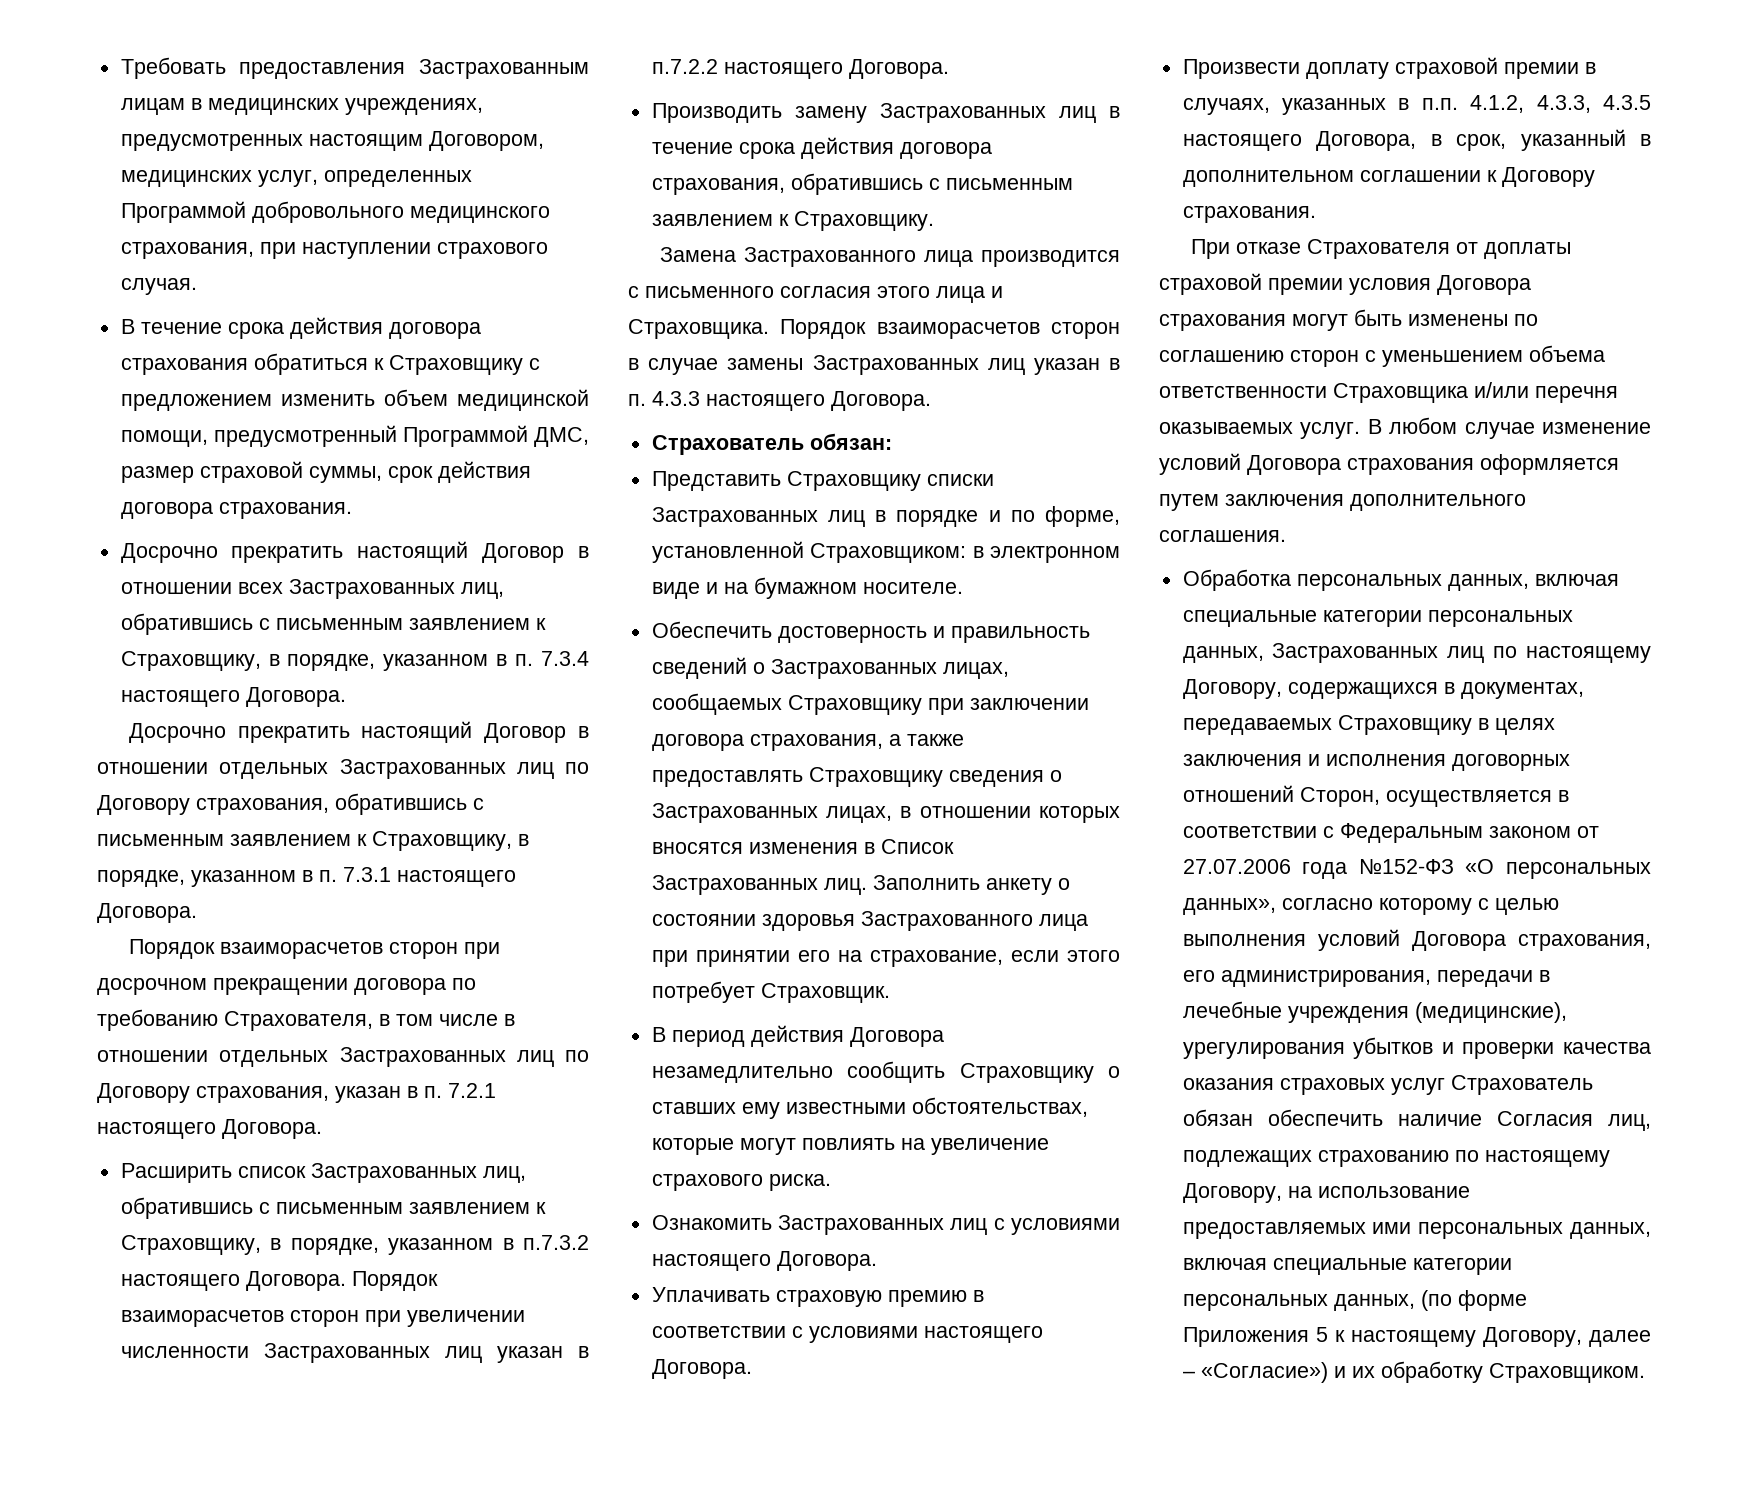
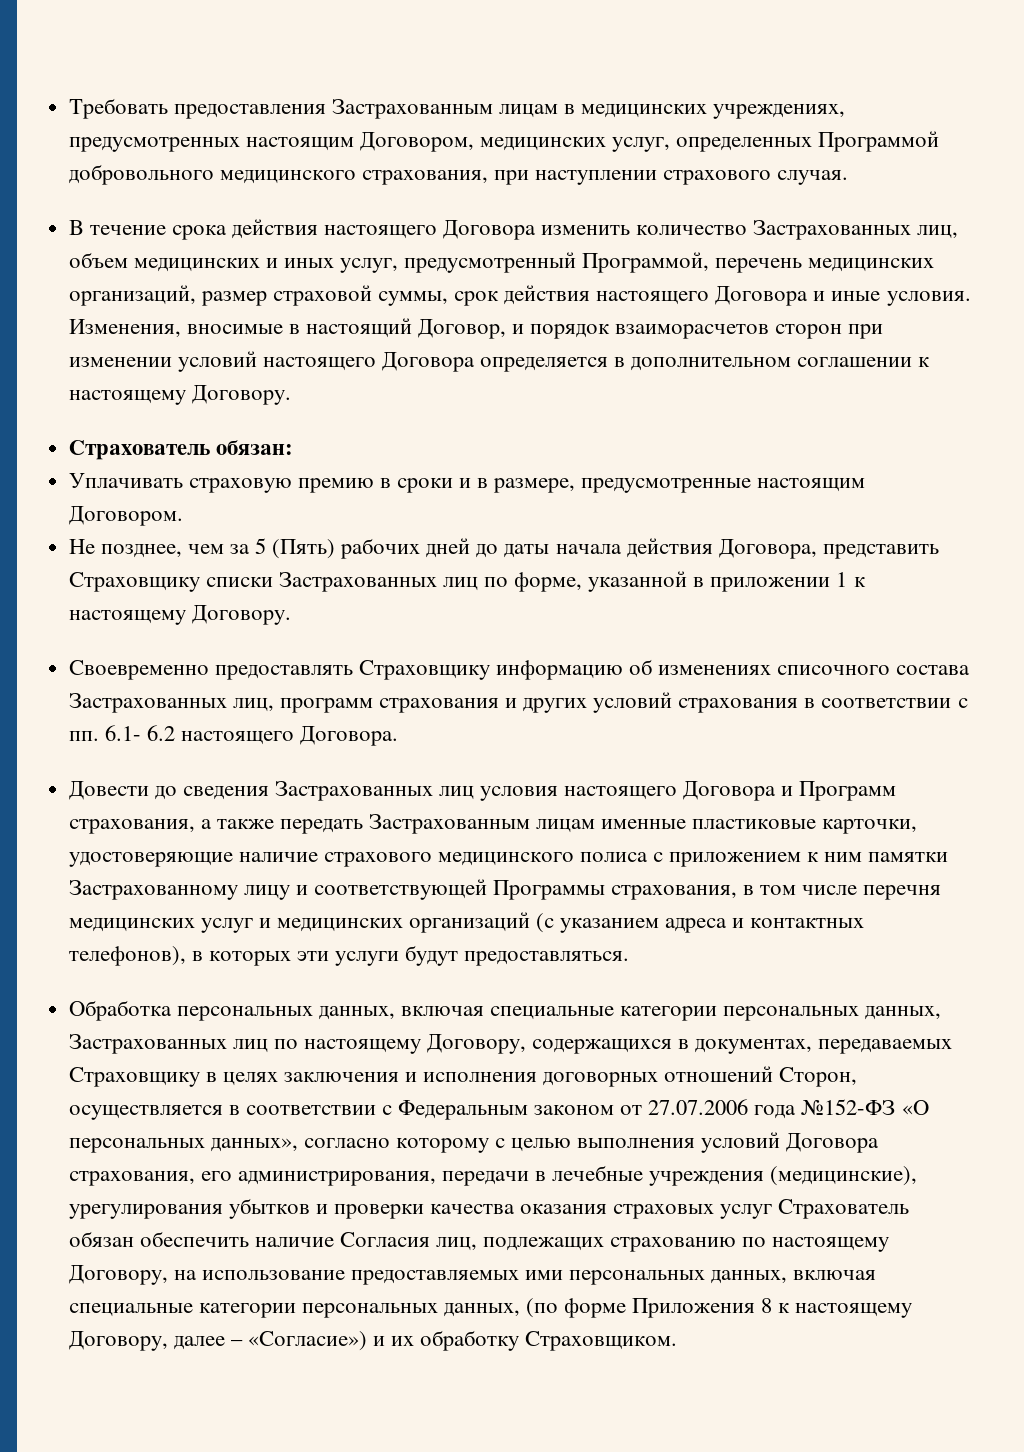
- В течение срока действия договора страхования обратиться к Страховщику с предложением изменить объем медицинской помощи, предусмотренный Программой ДМС, размер страховой суммы, срок действия договора страхования.
- Досрочно прекратить настоящий Договор в отношении всех Застрахованных лиц, обратившись с письменным заявлением к Страховщику, в порядке, указанном в п. 7.3.4 настоящего Договора.
- Досрочно прекратить настоящий Договор в отношении отдельных Застрахованных лиц по Договору страхования, обратившись с письменным заявлением к Страховщику, в порядке, указанном в п. 7.3.1 настоящего Договора.
- Порядок взаиморасчетов сторон при досрочном прекращении договора по требованию Страхователя, в том числе в отношении отдельных Застрахованных лиц по Договору страхования, указан в п. 7.2.1 настоящего Договора.
- Расширить список Застрахованных лиц, обратившись с письменным заявлением к Страховщику, в порядке, указанном в п.7.3.2 настоящего Договора. Порядок взаиморасчетов сторон при увеличении численности Застрахованных лиц указан в п.7.2.2 настоящего Договора.
- Производить замену Застрахованных лиц в течение срока действия договора страхования, обратившись с письменным заявлением к Страховщику.
- Замена Застрахованного лица производится с письменного согласия этого лица и Страховщика. Порядок взаиморасчетов сторон в случае замены Застрахованных лиц указан в п. 4.3.3 настоящего Договора.
+ В течение срока действия настоящего Договора изменить количество Застрахованных лиц, объем медицинских и иных услуг, предусмотренный Программой, перечень медицинских организаций, размер страховой суммы, срок действия настоящего Договора и иные условия. Изменения, вносимые в настоящий Договор, и порядок взаиморасчетов сторон при изменении условий настоящего Договора определяется в дополнительном соглашении к настоящему Договору.
  Страхователь обязан:
- Представить Страховщику списки Застрахованных лиц в порядке и по форме, установленной Страховщиком: в электронном виде и на бумажном носителе.
- Обеспечить достоверность и правильность сведений о Застрахованных лицах, сообщаемых Страховщику при заключении договора страхования, а также предоставлять Страховщику сведения о Застрахованных лицах, в отношении которых вносятся изменения в Список Застрахованных лиц. Заполнить анкету о состоянии здоровья Застрахованного лица при принятии его на страхование, если этого потребует Страховщик.
- В период действия Договора незамедлительно сообщить Страховщику о ставших ему известными обстоятельствах, которые могут повлиять на увеличение страхового риска.
- Ознакомить Застрахованных лиц с условиями настоящего Договора.
- Уплачивать страховую премию в соответствии с условиями настоящего Договора.
- Произвести доплату страховой премии в случаях, указанных в п.п. 4.1.2, 4.3.3, 4.3.5 настоящего Договора, в срок, указанный в дополнительном соглашении к Договору страхования.
- При отказе Страхователя от доплаты страховой премии условия Договора страхования могут быть изменены по соглашению сторон с уменьшением объема ответственности Страховщика и/или перечня оказываемых услуг. В любом случае изменение условий Договора страхования оформляется путем заключения дополнительного соглашения.
+ Уплачивать страховую премию в сроки и в размере, предусмотренные настоящим Договором.
+ Не позднее, чем за 5 (Пять) рабочих дней до даты начала действия Договора, представить Страховщику списки Застрахованных лиц по форме, указанной в приложении 1 к настоящему Договору.
+ Своевременно предоставлять Страховщику информацию об изменениях списочного состава Застрахованных лиц, программ страхования и других условий страхования в соответствии с пп. 6.1- 6.2 настоящего Договора.
+ Довести до сведения Застрахованных лиц условия настоящего Договора и Программ страхования, а также передать Застрахованным лицам именные пластиковые карточки, удостоверяющие наличие страхового медицинского полиса с приложением к ним памятки Застрахованному лицу и соответствующей Программы страхования, в том числе перечня медицинских услуг и медицинских организаций (с указанием адреса и контактных телефонов), в которых эти услуги будут предоставляться.
- Обработка персональных данных, включая специальные категории персональных данных, Застрахованных лиц по настоящему Договору, содержащихся в документах, передаваемых Страховщику в целях заключения и исполнения договорных отношений Сторон, осуществляется в соответствии с Федеральным законом от 27.07.2006 года №152-ФЗ «О персональных данных», согласно которому с целью выполнения условий Договора страхования, его администрирования, передачи в лечебные учреждения (медицинские), урегулирования убытков и проверки качества оказания страховых услуг Страхователь обязан обеспечить наличие Согласия лиц, подлежащих страхованию по настоящему Договору, на использование предоставляемых ими персональных данных, включая специальные категории персональных данных, (по форме Приложения 5 к настоящему Договору, далее – «Согласие») и их обработку Страховщиком.
+ Обработка персональных данных, включая специальные категории персональных данных, Застрахованных лиц по настоящему Договору, содержащихся в документах, передаваемых Страховщику в целях заключения и исполнения договорных отношений Сторон, осуществляется в соответствии с Федеральным законом от 27.07.2006 года №152-ФЗ «О персональных данных», согласно которому с целью выполнения условий Договора страхования, его администрирования, передачи в лечебные учреждения (медицинские), урегулирования убытков и проверки качества оказания страховых услуг Страхователь обязан обеспечить наличие Согласия лиц, подлежащих страхованию по настоящему Договору, на использование предоставляемых ими персональных данных, включая специальные категории персональных данных, (по форме Приложения 8 к настоящему Договору, далее – «Согласие») и их обработку Страховщиком.

